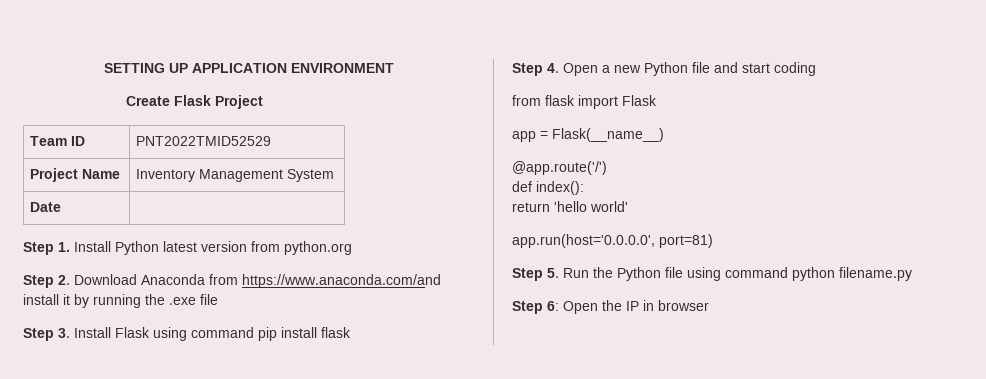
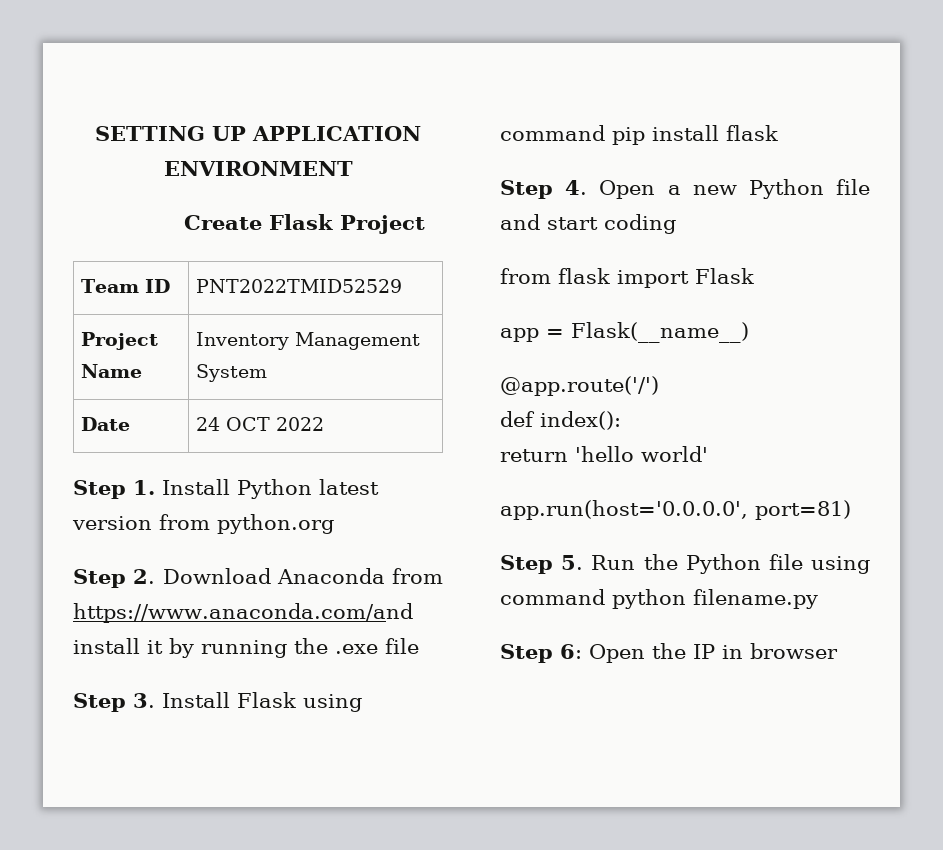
- Date |
+ Date | 24 OCT 2022

